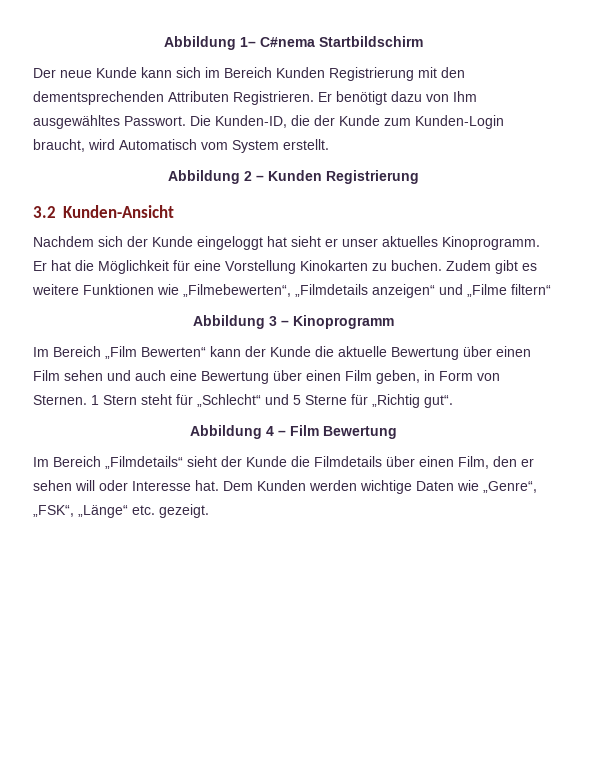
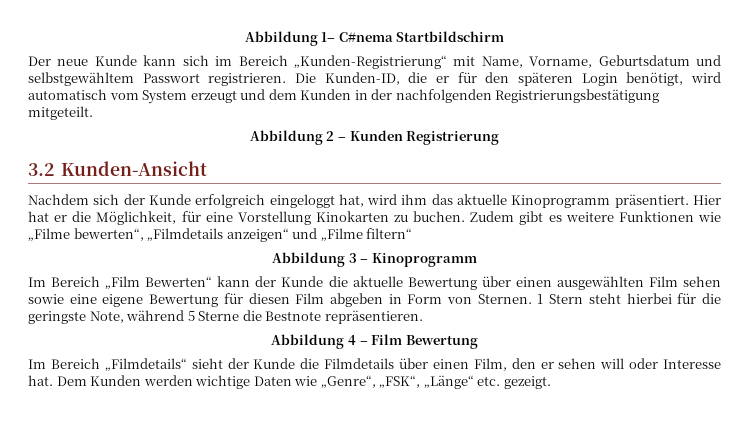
- Der neue Kunde kann sich im Bereich Kunden Registrierung mit den dementsprechenden Attributen Registrieren. Er benötigt dazu von Ihm ausgewähltes Passwort. Die Kunden-ID, die der Kunde zum Kunden-Login braucht, wird Automatisch vom System erstellt.
+ Der neue Kunde kann sich im Bereich „Kunden-Registrierung“ mit Name, Vorname, Geburtsdatum und selbstgewähltem Passwort registrieren. Die Kunden-ID, die er für den späteren Login benötigt, wird automatisch vom System erzeugt und dem Kunden in der nachfolgenden Registrierungsbestätigung mitgeteilt.
- Nachdem sich der Kunde eingeloggt hat sieht er unser aktuelles Kinoprogramm. Er hat die Möglichkeit für eine Vorstellung Kinokarten zu buchen.
+ Nachdem sich der Kunde erfolgreich eingeloggt hat, wird ihm das aktuelle Kinoprogramm präsentiert. Hier hat er die Möglichkeit, für eine Vorstellung Kinokarten zu buchen.
- Zudem gibt es weitere Funktionen wie „Filmebewerten“, „Filmdetails anzeigen“ und „Filme filtern“
+ Zudem gibt es weitere Funktionen wie „Filme bewerten“, „Filmdetails anzeigen“ und „Filme filtern“
- Im Bereich „Film Bewerten“ kann der Kunde die aktuelle Bewertung über einen Film sehen und auch eine Bewertung über einen Film geben, in Form von Sternen.
+ Im Bereich „Film Bewerten“ kann der Kunde die aktuelle Bewertung über einen ausgewählten Film sehen sowie eine eigene Bewertung für diesen Film abgeben in Form von Sternen.
- 1 Stern steht für „Schlecht“ und 5 Sterne für „Richtig gut“.
+ 1 Stern steht hierbei für die geringste Note, während 5 Sterne die Bestnote repräsentieren.

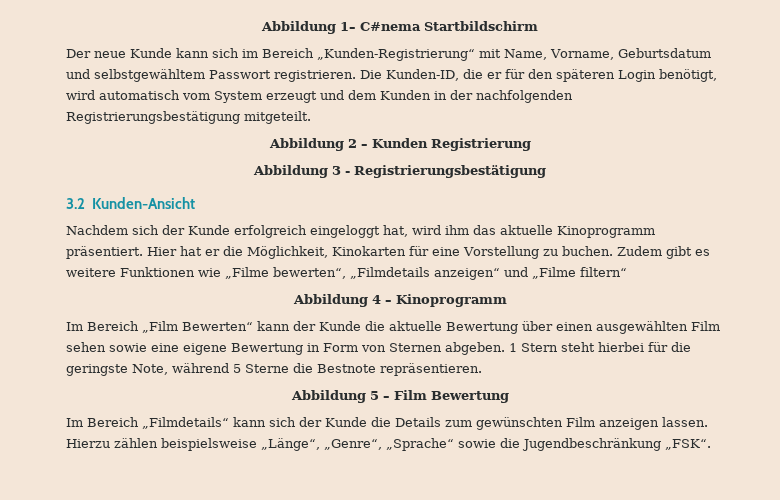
+ Abbildung 3 - Registrierungsbestätigung
- Hier hat er die Möglichkeit, für eine Vorstellung Kinokarten zu buchen.
+ Hier hat er die Möglichkeit, Kinokarten für eine Vorstellung zu buchen.
- Abbildung 3 – Kinoprogramm
+ Abbildung 4 – Kinoprogramm
- Im Bereich „Film Bewerten“ kann der Kunde die aktuelle Bewertung über einen ausgewählten Film sehen sowie eine eigene Bewertung für diesen Film abgeben in Form von Sternen.
+ Im Bereich „Film Bewerten“ kann der Kunde die aktuelle Bewertung über einen ausgewählten Film sehen sowie eine eigene Bewertung in Form von Sternen abgeben.
- Abbildung 4 – Film Bewertung
+ Abbildung 5 – Film Bewertung
- Im Bereich „Filmdetails“ sieht der Kunde die Filmdetails über einen Film, den er sehen will oder Interesse hat. Dem Kunden werden wichtige Daten wie „Genre“, „FSK“, „Länge“ etc. gezeigt.
+ Im Bereich „Filmdetails“ kann sich der Kunde die Details zum gewünschten Film anzeigen lassen. Hierzu zählen beispielsweise „Länge“, „Genre“, „Sprache“ sowie die Jugendbeschränkung „FSK“.

